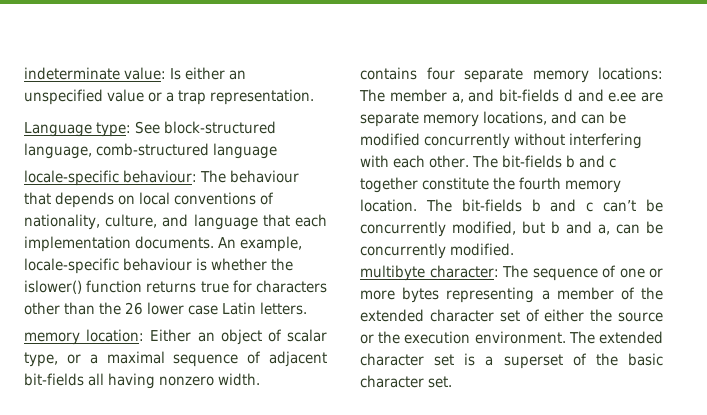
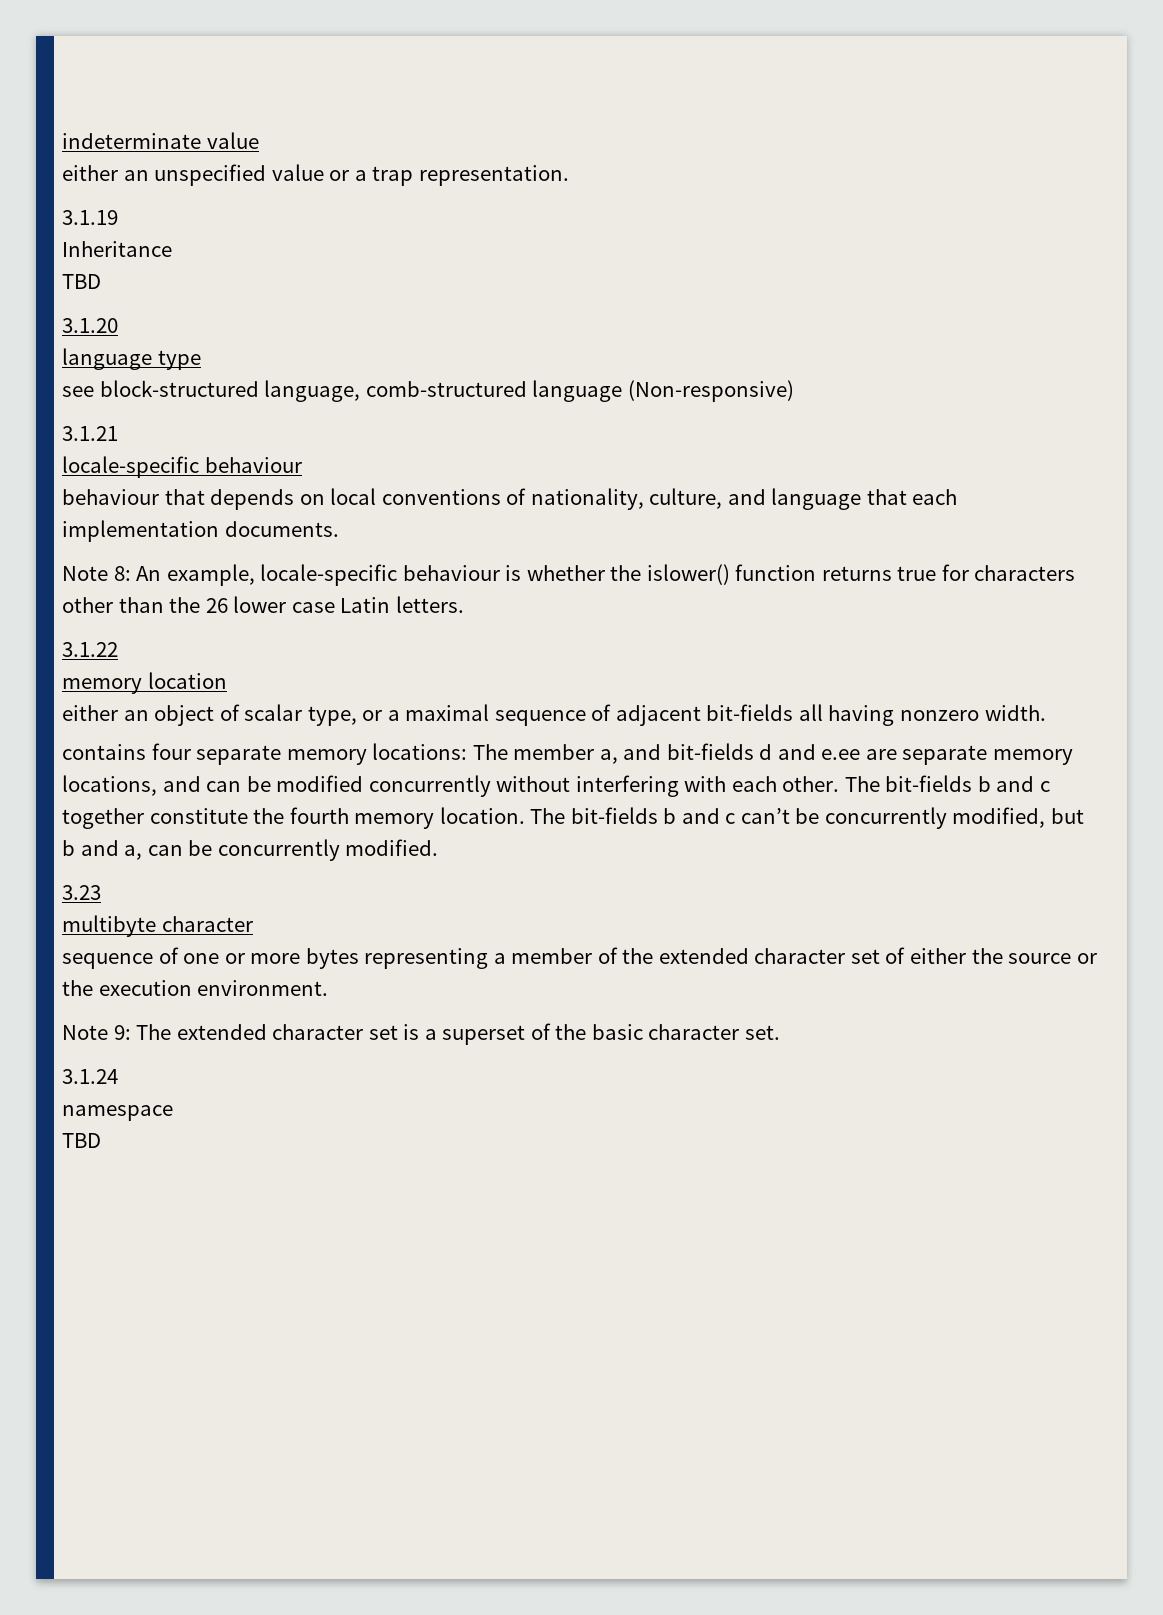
- indeterminate value: Is either an unspecified value or a trap representation.
+ indeterminate value
+ either an unspecified value or a trap representation.
- Language type: See block-structured language, comb-structured language
- locale-specific behaviour: The behaviour that depends on local conventions of nationality, culture, and language that each implementation documents. An example, locale-specific behaviour is whether the islower() function returns true for characters other than the 26 lower case Latin letters.
+ 3.1.19
+ Inheritance
+ TBD
+ 3.1.20
+ language type
+ see block-structured language, comb-structured language (Non-responsive)
+ 3.1.21
+ locale-specific behaviour
+ behaviour that depends on local conventions of nationality, culture, and language that each implementation documents.
+ Note 8: An example, locale-specific behaviour is whether the islower() function returns true for characters other than the 26 lower case Latin letters.
- memory location: Either an object of scalar type, or a maximal sequence of adjacent bit-fields all having nonzero width.
+ 3.1.22
+ memory location
+ either an object of scalar type, or a maximal sequence of adjacent bit-fields all having nonzero width.
+ 3.23
- multibyte character: The sequence of one or more bytes representing a member of the extended character set of either the source or the execution environment. The extended character set is a superset of the basic character set.
+ multibyte character
+ sequence of one or more bytes representing a member of the extended character set of either the source or the execution environment.
+ Note 9: The extended character set is a superset of the basic character set.
+ 3.1.24
+ namespace
+ TBD

